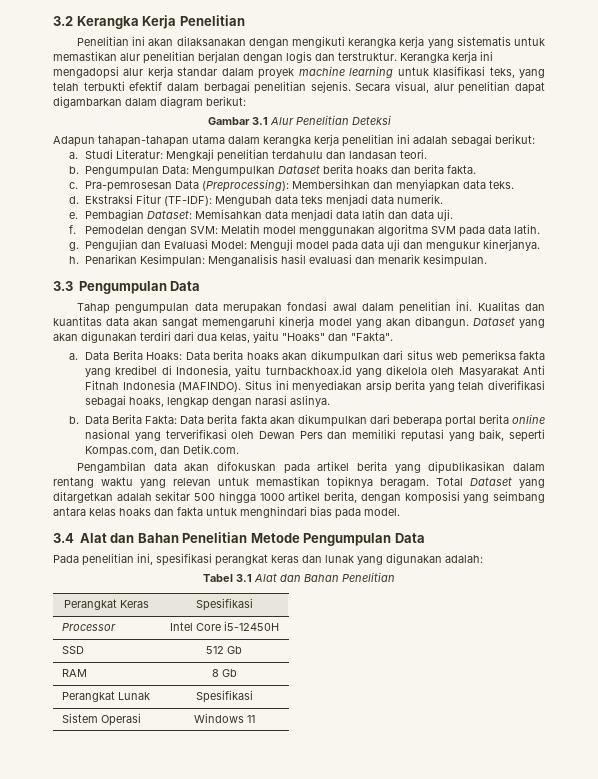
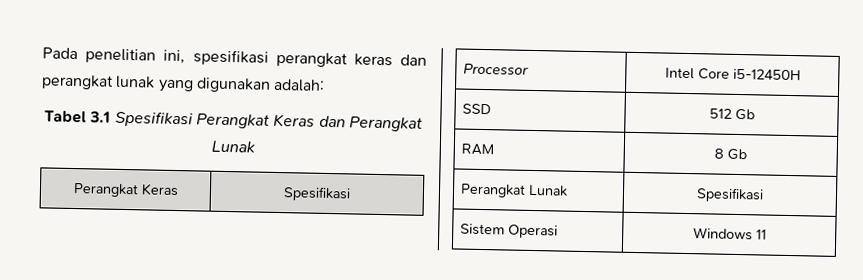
- 3.2 Kerangka Kerja Penelitian
- Penelitian ini akan dilaksanakan dengan mengikuti kerangka kerja yang sistematis untuk memastikan alur penelitian berjalan dengan logis dan terstruktur. Kerangka kerja ini mengadopsi alur kerja standar dalam proyek machine learning untuk klasifikasi teks, yang telah terbukti efektif dalam berbagai penelitian sejenis. Secara visual, alur penelitian dapat digambarkan dalam diagram berikut:
- Gambar 3.1 Alur Penelitian Deteksi
- Adapun tahapan-tahapan utama dalam kerangka kerja penelitian ini adalah sebagai berikut:
- a. Studi Literatur: Mengkaji penelitian terdahulu dan landasan teori.
- b. Pengumpulan Data: Mengumpulkan Dataset berita hoaks dan berita fakta.
- c. Pra-pemrosesan Data (Preprocessing): Membersihkan dan menyiapkan data teks.
- d. Ekstraksi Fitur (TF-IDF): Mengubah data teks menjadi data numerik.
- e. Pembagian Dataset: Memisahkan data menjadi data latih dan data uji.
- f. Pemodelan dengan SVM: Melatih model menggunakan algoritma SVM pada data latih.
- g. Pengujian dan Evaluasi Model: Menguji model pada data uji dan mengukur kinerjanya.
- h. Penarikan Kesimpulan: Menganalisis hasil evaluasi dan menarik kesimpulan.
- 3.3 Pengumpulan Data
- Tahap pengumpulan data merupakan fondasi awal dalam penelitian ini. Kualitas dan kuantitas data akan sangat memengaruhi kinerja model yang akan dibangun. Dataset yang akan digunakan terdiri dari dua kelas, yaitu "Hoaks" dan "Fakta".
- a. Data Berita Hoaks: Data berita hoaks akan dikumpulkan dari situs web pemeriksa fakta yang kredibel di Indonesia, yaitu turnbackhoax.id yang dikelola oleh Masyarakat Anti Fitnah Indonesia (MAFINDO). Situs ini menyediakan arsip berita yang telah diverifikasi sebagai hoaks, lengkap dengan narasi aslinya.
- b. Data Berita Fakta: Data berita fakta akan dikumpulkan dari beberapa portal berita online nasional yang terverifikasi oleh Dewan Pers dan memiliki reputasi yang baik, seperti Kompas.com, dan Detik.com.
- Pengambilan data akan difokuskan pada artikel berita yang dipublikasikan dalam rentang waktu yang relevan untuk memastikan topiknya beragam. Total Dataset yang ditargetkan adalah sekitar 500 hingga 1000 artikel berita, dengan komposisi yang seimbang antara kelas hoaks dan fakta untuk menghindari bias pada model.
- 3.4 Alat dan Bahan Penelitian Metode Pengumpulan Data
- Pada penelitian ini, spesifikasi perangkat keras dan lunak yang digunakan adalah:
+ Pada penelitian ini, spesifikasi perangkat keras dan perangkat lunak yang digunakan adalah:
- Tabel 3.1 Alat dan Bahan Penelitian
+ Tabel 3.1 Spesifikasi Perangkat Keras dan Perangkat Lunak

